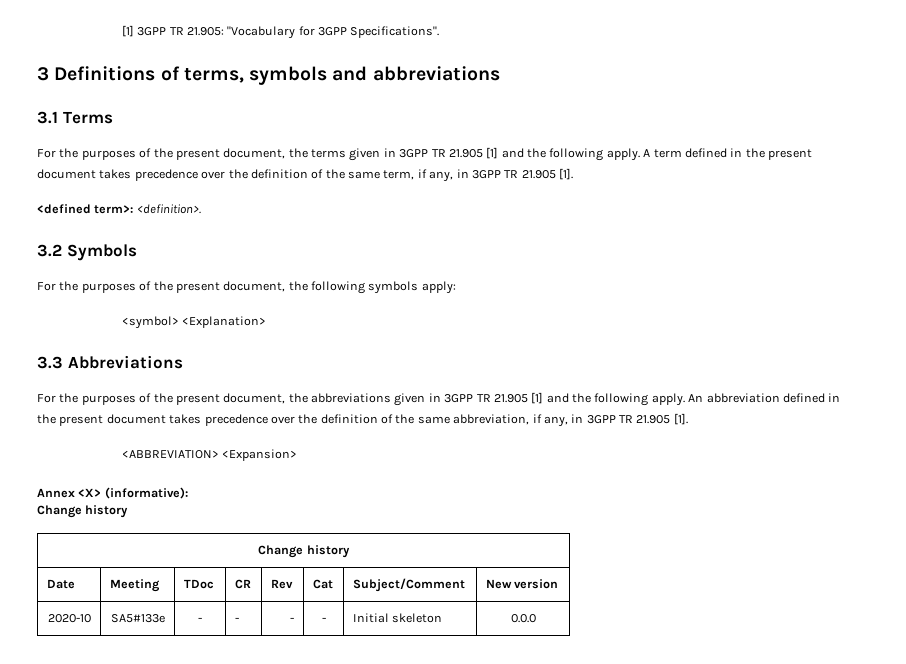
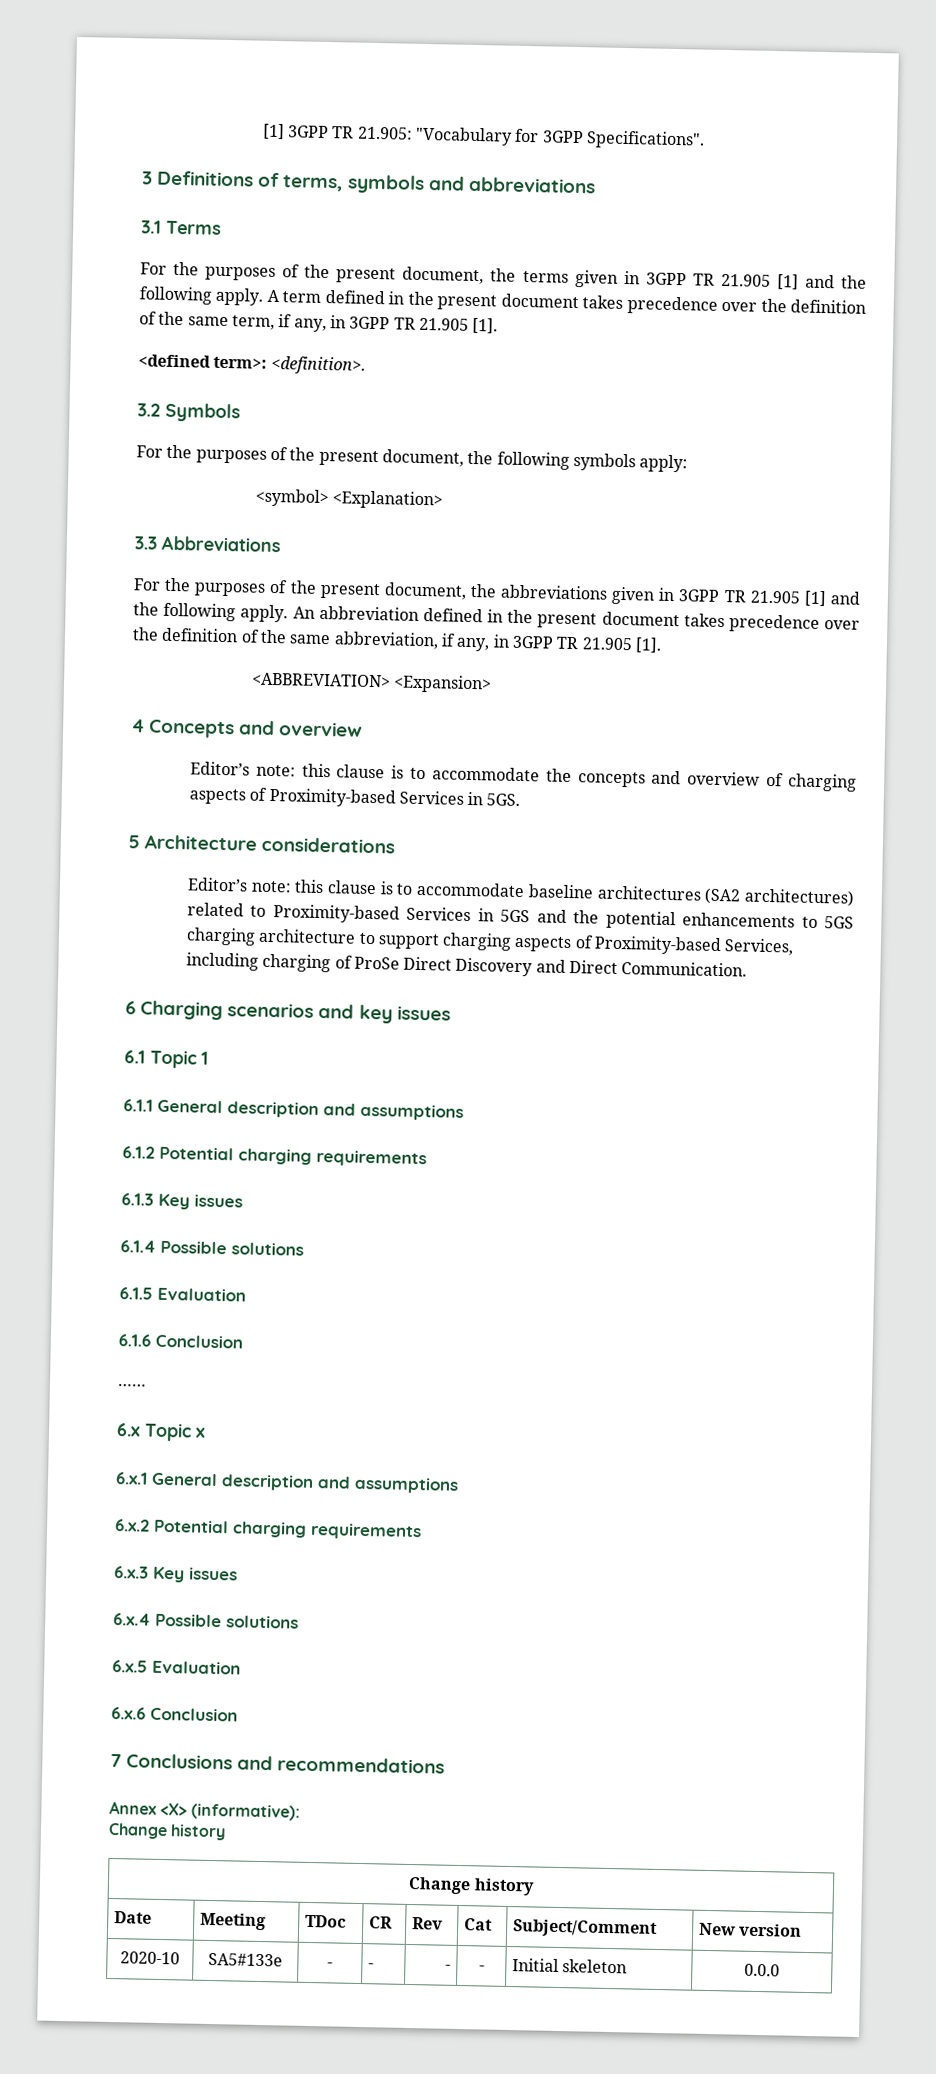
+ 4 Concepts and overview
+ Editor’s note: this clause is to accommodate the concepts and overview of charging aspects of Proximity-based Services in 5GS.
+ 5 Architecture considerations
+ Editor’s note: this clause is to accommodate baseline architectures (SA2 architectures) related to Proximity-based Services in 5GS and the potential enhancements to 5GS charging architecture to support charging aspects of Proximity-based Services, including charging of ProSe Direct Discovery and Direct Communication.
+ 6 Charging scenarios and key issues
+ 6.1 Topic 1
+ 6.1.1 General description and assumptions
+ 6.1.2 Potential charging requirements
+ 6.1.3 Key issues
+ 6.1.4 Possible solutions
+ 6.1.5 Evaluation
+ 6.1.6 Conclusion
+ ……
+ 6.x Topic x
+ 6.x.1 General description and assumptions
+ 6.x.2 Potential charging requirements
+ 6.x.3 Key issues
+ 6.x.4 Possible solutions
+ 6.x.5 Evaluation
+ 6.x.6 Conclusion
+ 7 Conclusions and recommendations

